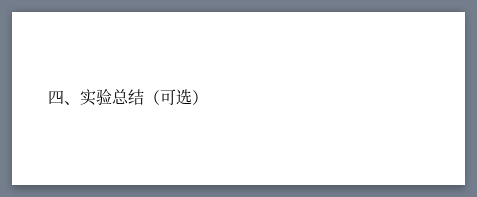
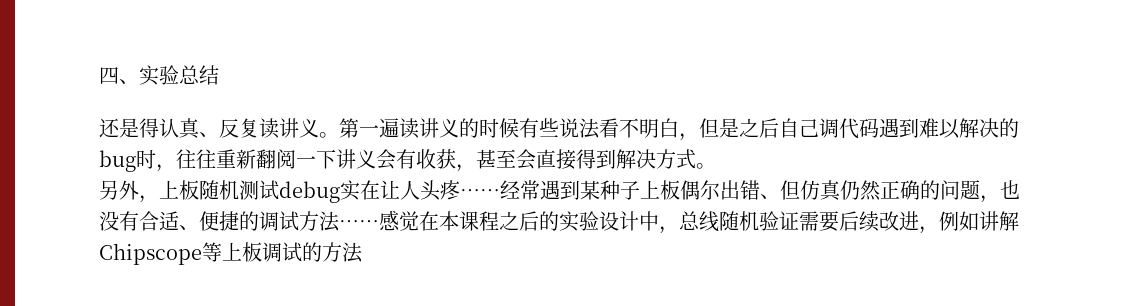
- 四、实验总结（可选）
+ 四、实验总结
+ 还是得认真、反复读讲义。第一遍读讲义的时候有些说法看不明白，但是之后自己调代码遇到难以解决的bug时，往往重新翻阅一下讲义会有收获，甚至会直接得到解决方式。
+ 另外，上板随机测试debug实在让人头疼……经常遇到某种子上板偶尔出错、但仿真仍然正确的问题，也没有合适、便捷的调试方法……感觉在本课程之后的实验设计中，总线随机验证需要后续改进，例如讲解Chipscope等上板调试的方法

